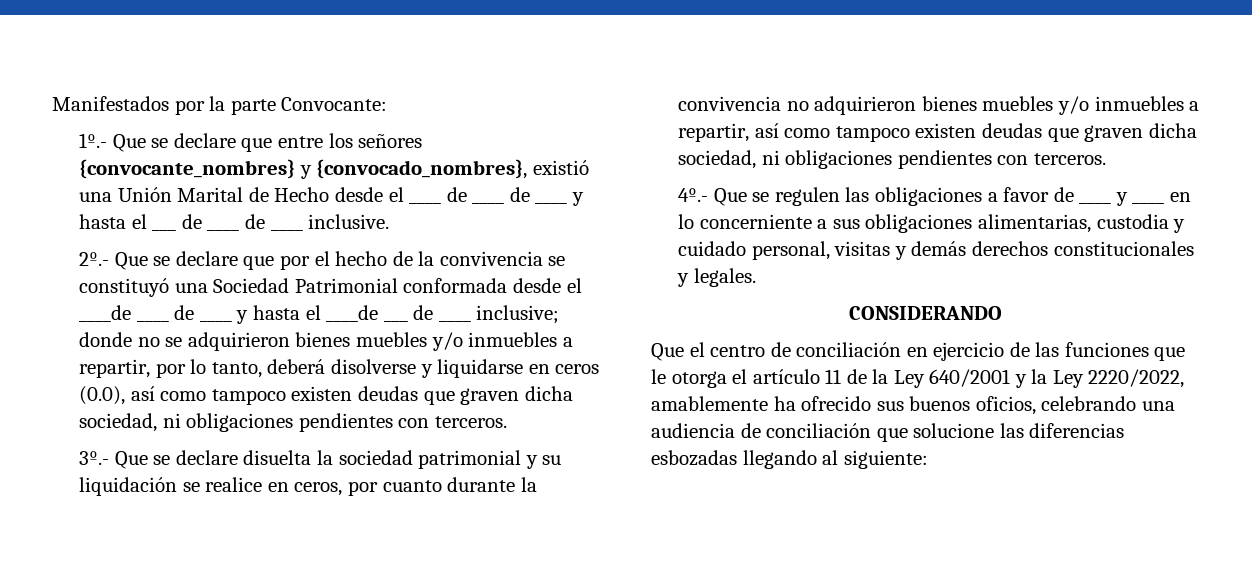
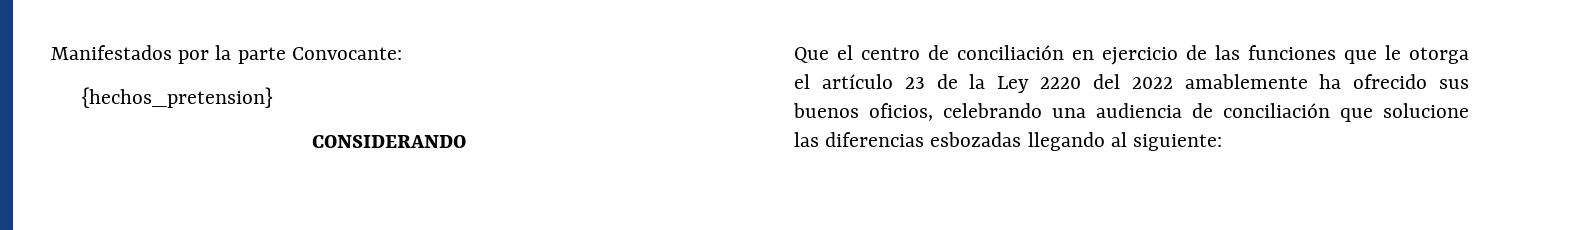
- 1º.- Que se declare que entre los señores {convocante_nombres} y {convocado_nombres}, existió una Unión Marital de Hecho desde el ____ de ____ de ____ y hasta el ___ de ____ de ____ inclusive.
- 2º.- Que se declare que por el hecho de la convivencia se constituyó una Sociedad Patrimonial conformada desde el ____de ____ de ____ y hasta el ____de ___ de ____ inclusive; donde no se adquirieron bienes muebles y/o inmuebles a repartir, por lo tanto, deberá disolverse y liquidarse en ceros (0.0), así como tampoco existen deudas que graven dicha sociedad, ni obligaciones pendientes con terceros.
- 3º.- Que se declare disuelta la sociedad patrimonial y su liquidación se realice en ceros, por cuanto durante la convivencia no adquirieron bienes muebles y/o inmuebles a repartir, así como tampoco existen deudas que graven dicha sociedad, ni obligaciones pendientes con terceros.
- 4º.- Que se regulen las obligaciones a favor de ____ y ____ en lo concerniente a sus obligaciones alimentarias, custodia y cuidado personal, visitas y demás derechos constitucionales y legales.
+ {hechos_pretension}
- Que el centro de conciliación en ejercicio de las funciones que le otorga el artículo 11 de la Ley 640/2001 y la Ley 2220/2022, amablemente ha ofrecido sus buenos oficios, celebrando una audiencia de conciliación que solucione las diferencias esbozadas llegando al siguiente:
+ Que el centro de conciliación en ejercicio de las funciones que le otorga el artículo 23 de la Ley 2220 del 2022 amablemente ha ofrecido sus buenos oficios, celebrando una audiencia de conciliación que solucione las diferencias esbozadas llegando al siguiente:

